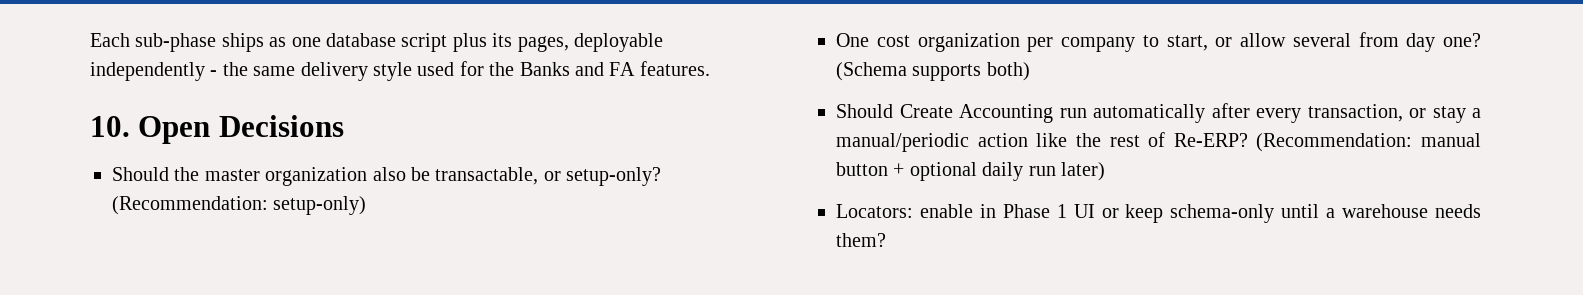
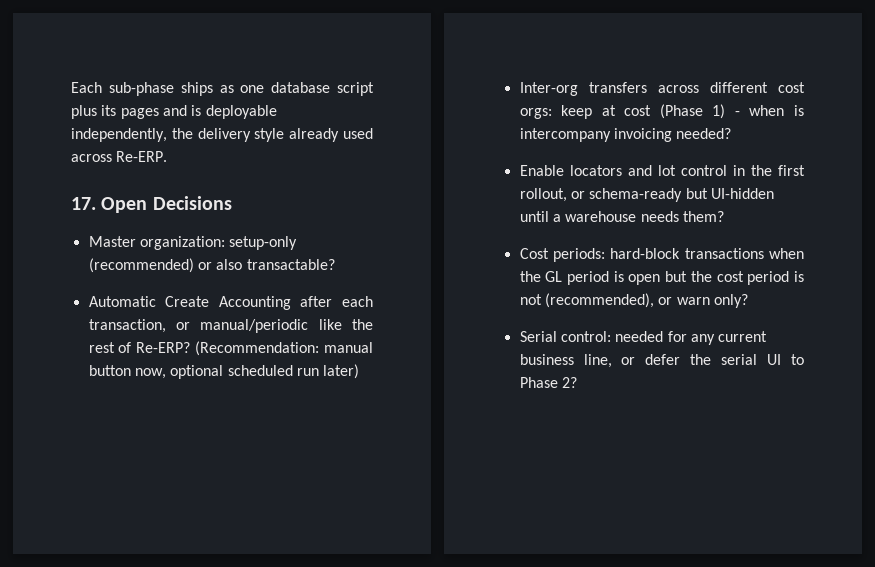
- Each sub-phase ships as one database script plus its pages, deployable independently - the same delivery style used for the Banks and FA features.
- 10. Open Decisions
- Should the master organization also be transactable, or setup-only? (Recommendation: setup-only)
- One cost organization per company to start, or allow several from day one? (Schema supports both)
- Should Create Accounting run automatically after every transaction, or stay a manual/periodic action like the rest of Re-ERP?
+ Each sub-phase ships as one database script plus its pages and is deployable independently, the delivery style already used across Re-ERP.
+ 17. Open Decisions
+ Master organization: setup-only (recommended) or also transactable?
+ Automatic Create Accounting after each transaction, or manual/periodic like the rest of Re-ERP?
- (Recommendation: manual button + optional daily run later)
+ (Recommendation: manual button now, optional scheduled run later)
- Locators: enable in Phase 1 UI or keep schema-only until a warehouse needs them?
+ Inter-org transfers across different cost orgs: keep at cost (Phase 1) - when is intercompany invoicing needed?
+ Enable locators and lot control in the first rollout, or schema-ready but UI-hidden until a warehouse needs them?
+ Cost periods: hard-block transactions when the GL period is open but the cost period is not (recommended), or warn only?
+ Serial control: needed for any current business line, or defer the serial UI to Phase 2?

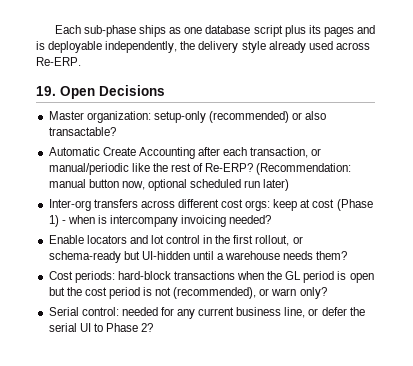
- 17. Open Decisions
+ 19. Open Decisions

